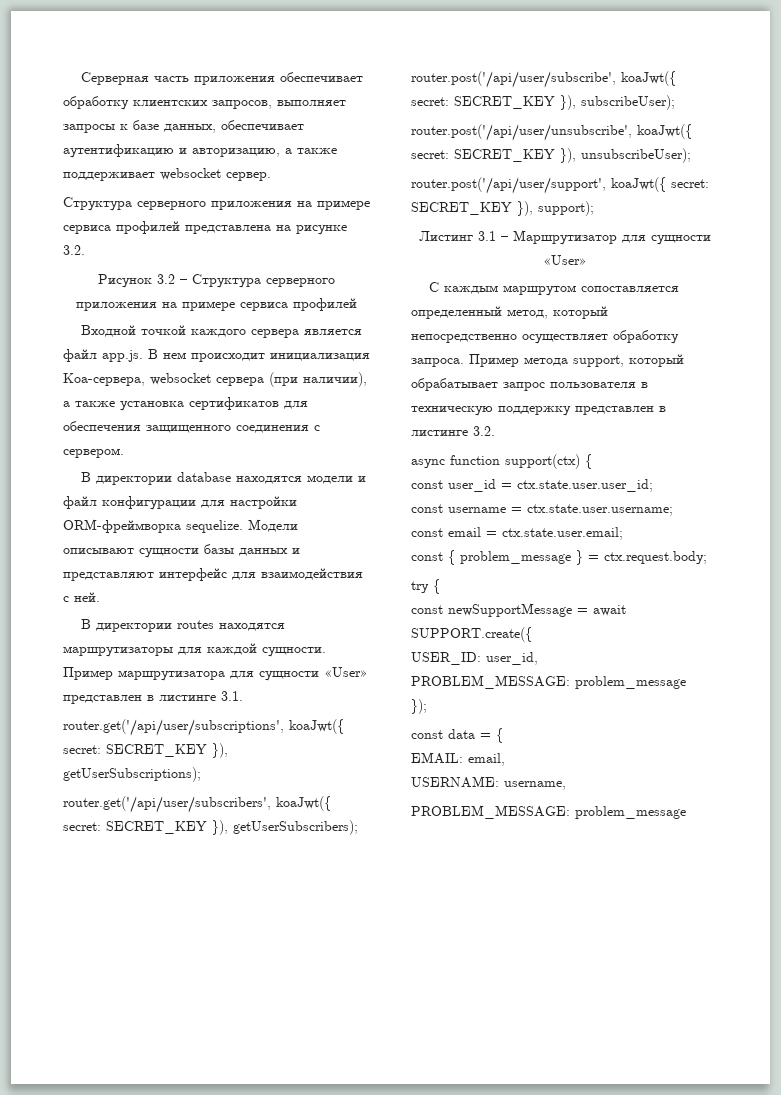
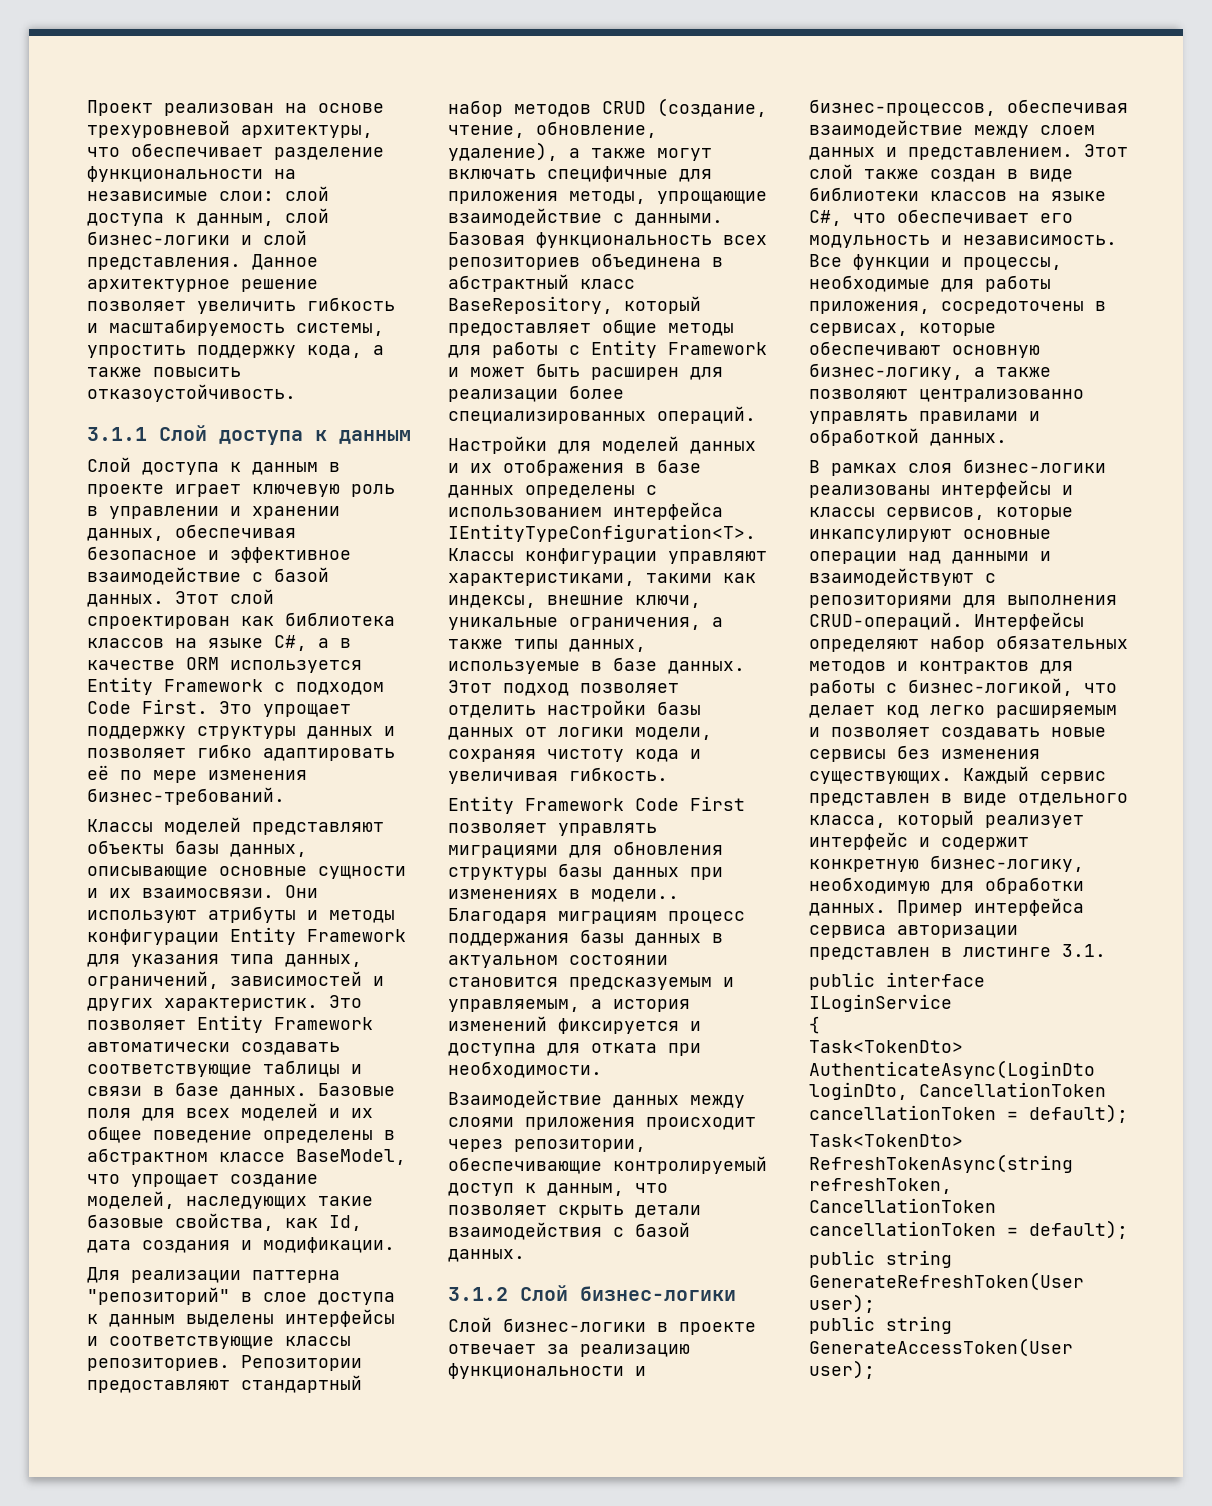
- Серверная часть приложения обеспечивает обработку клиентских запросов, выполняет запросы к базе данных, обеспечивает аутентификацию и авторизацию, а также поддерживает websocket сервер.
- Структура серверного приложения на примере сервиса профилей представлена на рисунке 3.2.
- Рисунок 3.2 – Структура серверного приложения на примере сервиса профилей
- Входной точкой каждого сервера является файл app.js. В нем происходит инициализация Koa-сервера, websocket сервера (при наличии), а также установка сертификатов для обеспечения защищенного соединения с сервером.
- В директории database находятся модели и файл конфигурации для настройки ORM-фреймворка sequelize. Модели описывают сущности базы данных и представляют интерфейс для взаимодействия с ней.
- В директории routes находятся маршрутизаторы для каждой сущности. Пример маршрутизатора для сущности «User» представлен в листинге 3.1.
- router.get('/api/user/subscriptions', koaJwt({ secret: SECRET_KEY }), getUserSubscriptions);
- router.get('/api/user/subscribers', koaJwt({ secret: SECRET_KEY }), getUserSubscribers); router.post('/api/user/subscribe', koaJwt({ secret: SECRET_KEY }), subscribeUser);
- router.post('/api/user/unsubscribe', koaJwt({ secret: SECRET_KEY }), unsubscribeUser);
- router.post('/api/user/support', koaJwt({ secret: SECRET_KEY }), support);
- Листинг 3.1 – Маршрутизатор для сущности «User»
- С каждым маршрутом сопоставляется определенный метод, который непосредственно осуществляет обработку запроса. Пример метода support, который обрабатывает запрос пользователя в техническую поддержку представлен в листинге 3.2.
- async function support(ctx) {
- const user_id = ctx.state.user.user_id;
- const username = ctx.state.user.username;
- const email = ctx.state.user.email;
- const { problem_message } = ctx.request.body;
- try {
- const newSupportMessage = await SUPPORT.create({
- USER_ID: user_id,
- PROBLEM_MESSAGE: problem_message
- });
- const data = {
- EMAIL: email,
- USERNAME: username,
- PROBLEM_MESSAGE: problem_message
+ Проект реализован на основе трехуровневой архитектуры, что обеспечивает разделение функциональности на независимые слои: слой доступа к данным, слой бизнес-логики и слой представления. Данное архитектурное решение позволяет увеличить гибкость и масштабируемость системы, упростить поддержку кода, а также повысить отказоустойчивость.
+ 3.1.1 Слой доступа к данным
+ Слой доступа к данным в проекте играет ключевую роль в управлении и хранении данных, обеспечивая безопасное и эффективное взаимодействие с базой данных. Этот слой спроектирован как библиотека классов на языке C#, а в качестве ORM используется Entity Framework с подходом Code First. Это упрощает поддержку структуры данных и позволяет гибко адаптировать её по мере изменения бизнес-требований.
+ Классы моделей представляют объекты базы данных, описывающие основные сущности и их взаимосвязи. Они используют атрибуты и методы конфигурации Entity Framework для указания типа данных, ограничений, зависимостей и других характеристик. Это позволяет Entity Framework автоматически создавать соответствующие таблицы и связи в базе данных. Базовые поля для всех моделей и их общее поведение определены в абстрактном классе BaseModel, что упрощает создание моделей, наследующих такие базовые свойства, как Id, дата создания и модификации.
+ Для реализации паттерна "репозиторий" в слое доступа к данным выделены интерфейсы и соответствующие классы репозиториев. Репозитории предоставляют стандартный набор методов CRUD (создание, чтение, обновление, удаление), а также могут включать специфичные для приложения методы, упрощающие взаимодействие с данными. Базовая функциональность всех репозиториев объединена в абстрактный класс BaseRepository, который предоставляет общие методы для работы с Entity Framework и может быть расширен для реализации более специализированных операций.
+ Настройки для моделей данных и их отображения в базе данных определены с использованием интерфейса IEntityTypeConfiguration<T>. Классы конфигурации управляют характеристиками, такими как индексы, внешние ключи, уникальные ограничения, а также типы данных, используемые в базе данных. Этот подход позволяет отделить настройки базы данных от логики модели, сохраняя чистоту кода и увеличивая гибкость.
+ Entity Framework Code First позволяет управлять миграциями для обновления структуры базы данных при изменениях в модели.. Благодаря миграциям процесс поддержания базы данных в актуальном состоянии становится предсказуемым и управляемым, а история изменений фиксируется и доступна для отката при необходимости.
+ Взаимодействие данных между слоями приложения происходит через репозитории, обеспечивающие контролируемый доступ к данным, что позволяет скрыть детали взаимодействия с базой данных.
+ 3.1.2 Слой бизнес-логики
+ Слой бизнес-логики в проекте отвечает за реализацию функциональности и бизнес-процессов, обеспечивая взаимодействие между слоем данных и представлением. Этот слой также создан в виде библиотеки классов на языке C#, что обеспечивает его модульность и независимость. Все функции и процессы, необходимые для работы приложения, сосредоточены в сервисах, которые обеспечивают основную бизнес-логику, а также позволяют централизованно управлять правилами и обработкой данных.
+ В рамках слоя бизнес-логики реализованы интерфейсы и классы сервисов, которые инкапсулируют основные операции над данными и взаимодействуют с репозиториями для выполнения CRUD-операций. Интерфейсы определяют набор обязательных методов и контрактов для работы с бизнес-логикой, что делает код легко расширяемым и позволяет создавать новые сервисы без изменения существующих. Каждый сервис представлен в виде отдельного класса, который реализует интерфейс и содержит конкретную бизнес-логику, необходимую для обработки данных. Пример интерфейса сервиса авторизации представлен в листинге 3.1.
+ public interface ILoginService
+ {
+ Task<TokenDto> AuthenticateAsync(LoginDto loginDto, CancellationToken cancellationToken = default);
+ Task<TokenDto> RefreshTokenAsync(string refreshToken, CancellationToken cancellationToken = default);
+ public string GenerateRefreshToken(User user);
+ public string GenerateAccessToken(User user);

